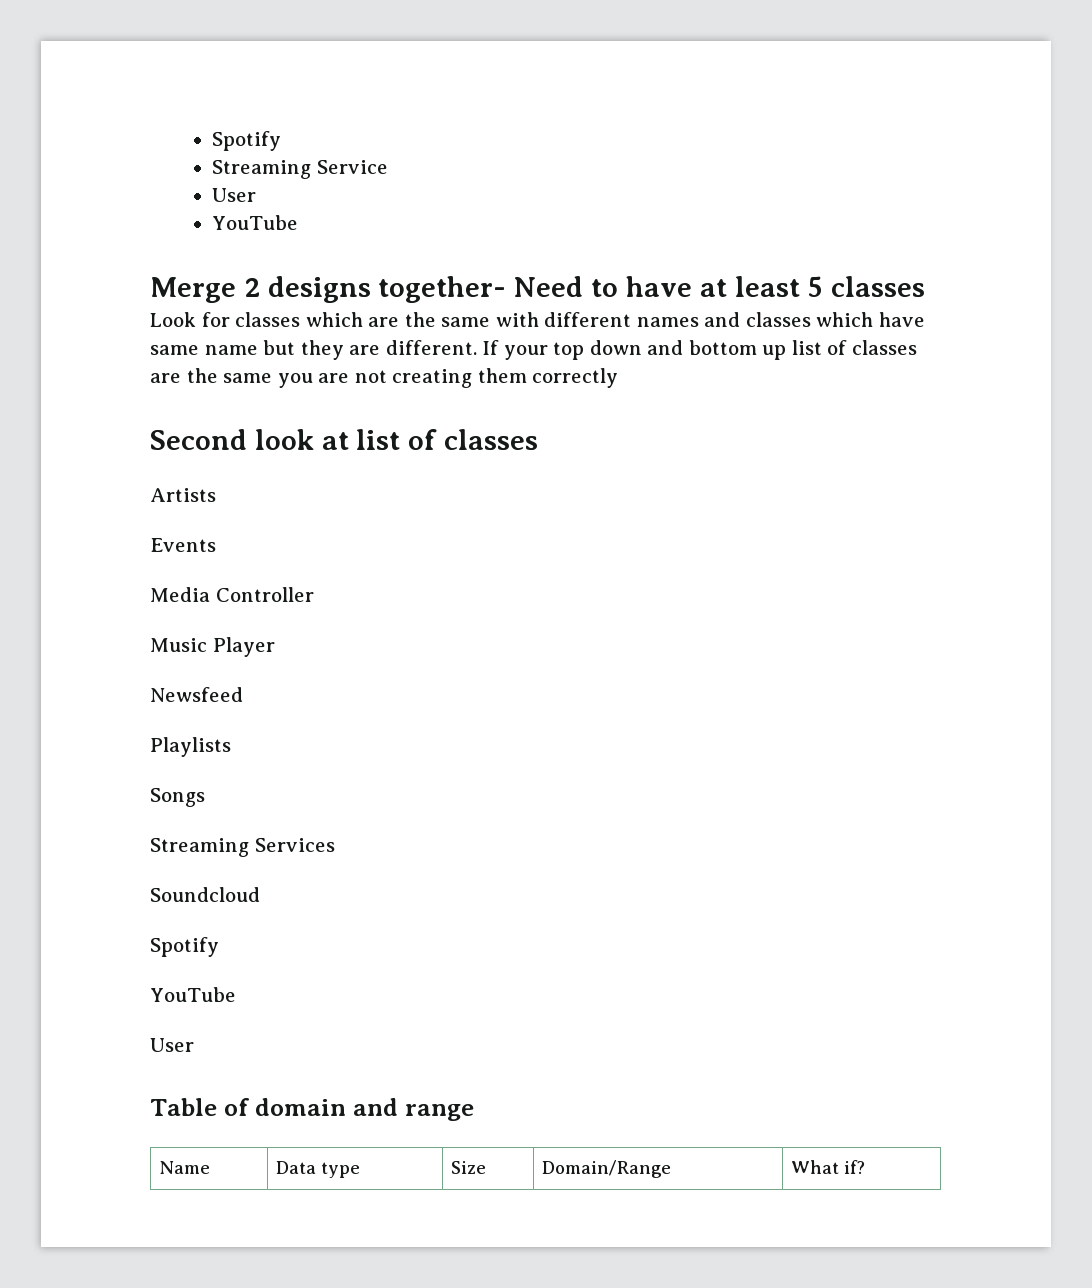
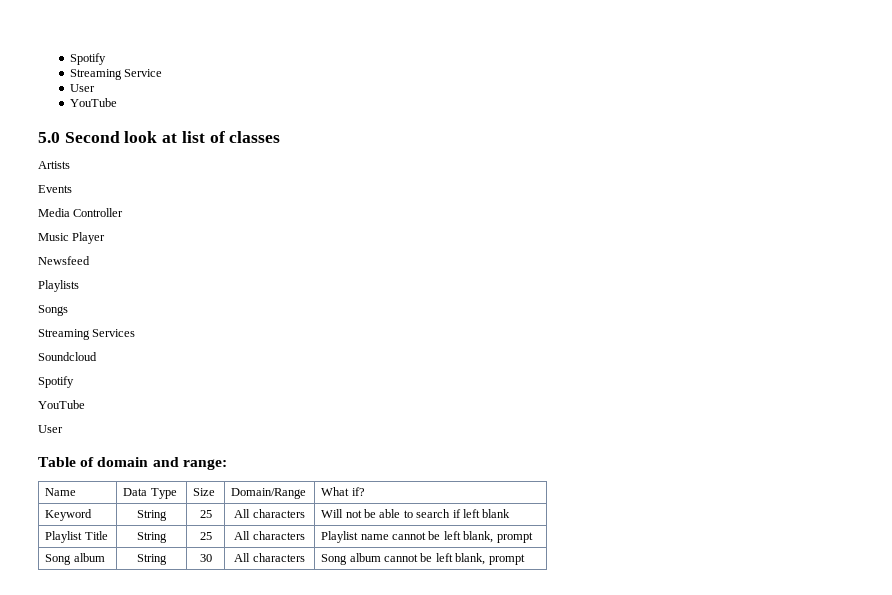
- Merge 2 designs together- Need to have at least 5 classes
- Look for classes which are the same with different names and classes which have same name but they are different. If your top down and bottom up list of classes are the same you are not creating them correctly
- Second look at list of classes
+ 5.0 Second look at list of classes
- Table of domain and range
+ Table of domain and range:
- Name | Data type | Size | Domain/Range | What if?
+ Name | Data Type | Size | Domain/Range | What if?
+ Keyword | String | 25 | All characters | Will not be able to search if left blank
+ Playlist Title | String | 25 | All characters | Playlist name cannot be left blank, prompt
+ Song album | String | 30 | All characters | Song album cannot be left blank, prompt

